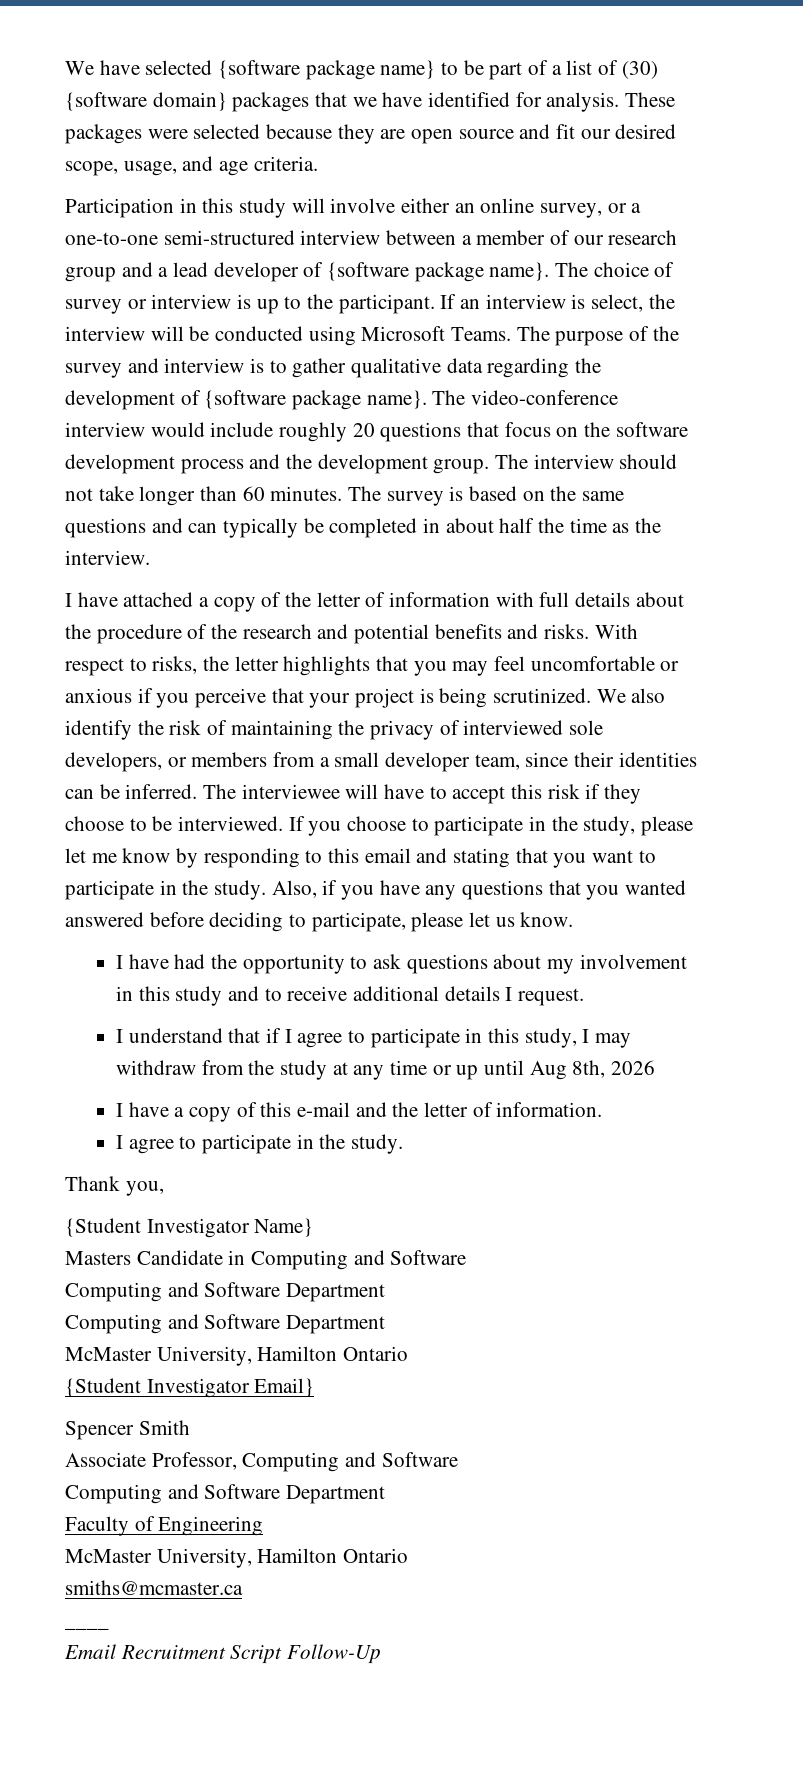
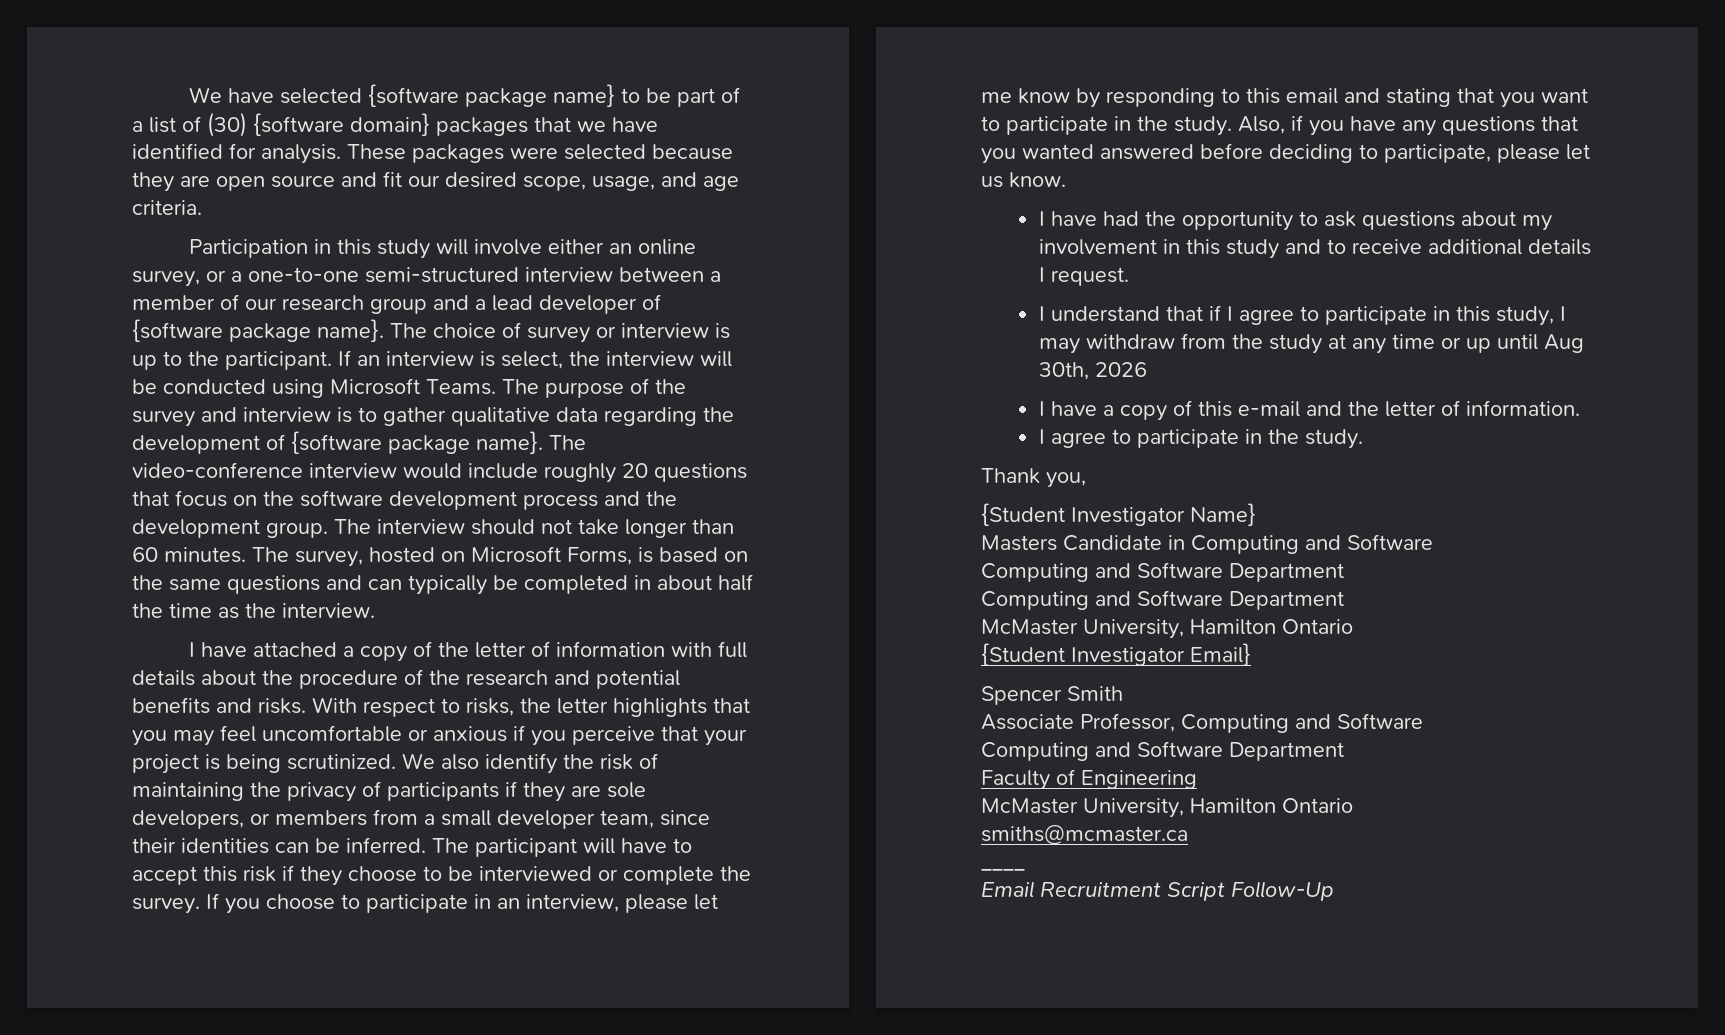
- The survey is based on the same questions and can typically be completed in about half the time as the interview.
+ The survey, hosted on Microsoft Forms, is based on the same questions and can typically be completed in about half the time as the interview.
- We also identify the risk of maintaining the privacy of interviewed sole developers, or members from a small developer team, since their identities can be inferred.
+ We also identify the risk of maintaining the privacy of participants if they are sole developers, or members from a small developer team, since their identities can be inferred.
- The interviewee will have to accept this risk if they choose to be interviewed.
+ The participant will have to accept this risk if they choose to be interviewed or complete the survey.
- If you choose to participate in the study, please let me know by responding to this email and stating that you want to participate in the study.
+ If you choose to participate in an interview, please let me know by responding to this email and stating that you want to participate in the study.
- I understand that if I agree to participate in this study, I may withdraw from the study at any time or up until Aug 8th, 2026
+ I understand that if I agree to participate in this study, I may withdraw from the study at any time or up until Aug 30th, 2026

